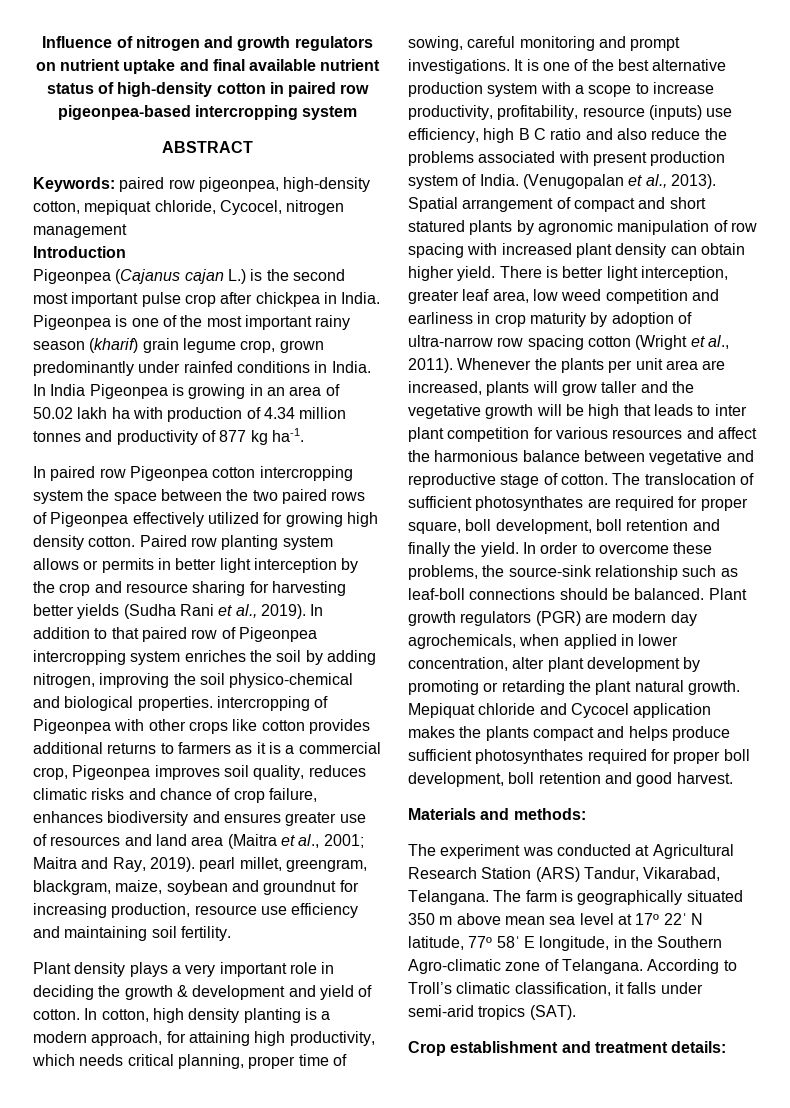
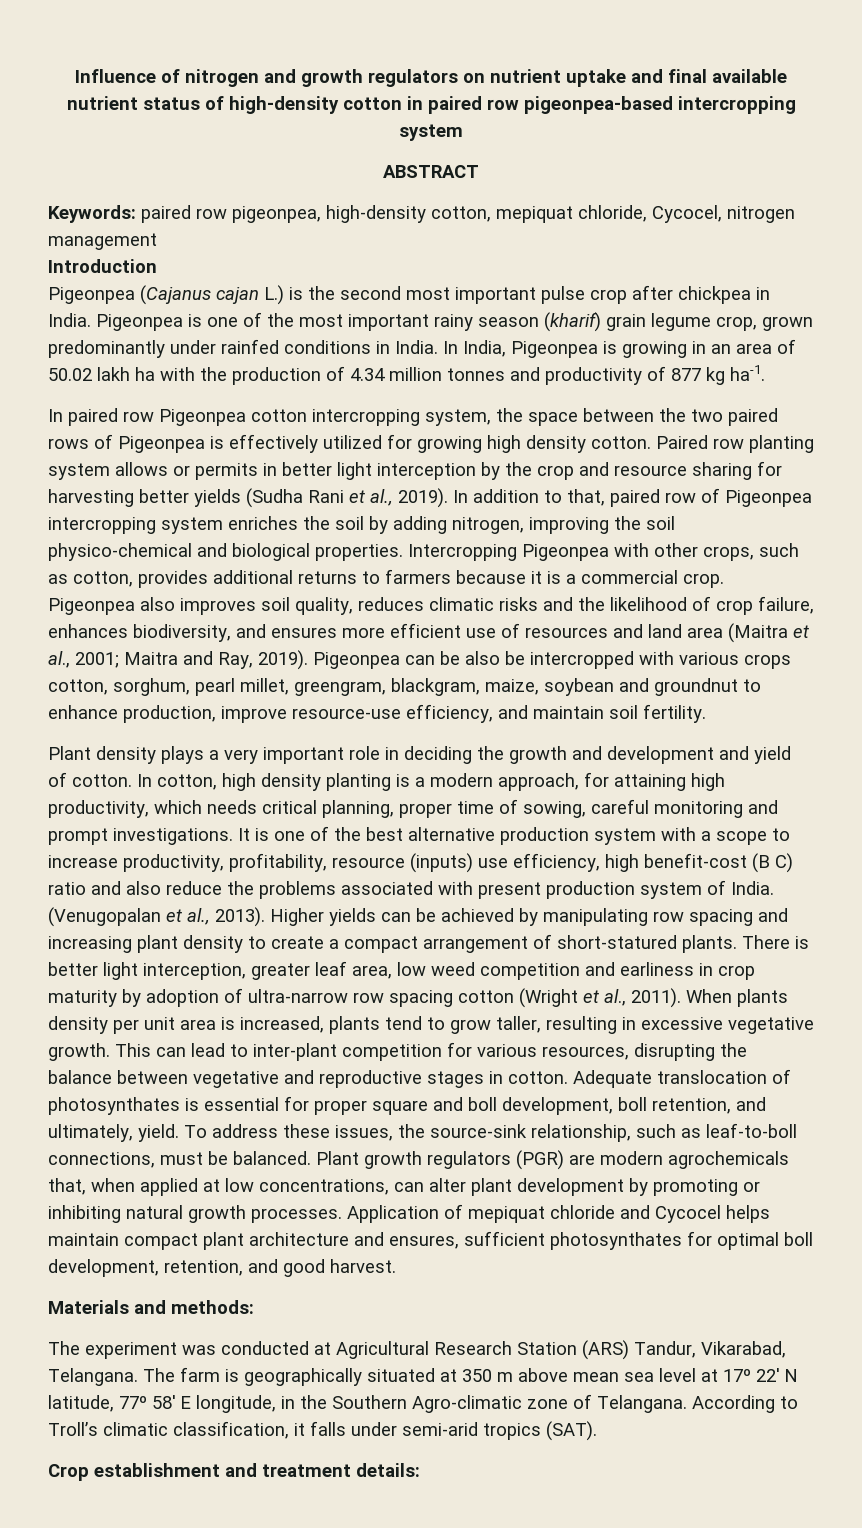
- In India Pigeonpea is growing in an area of 50.02 lakh ha with production of 4.34 million tonnes and productivity of 877 kg ha-1.
+ In India, Pigeonpea is growing in an area of 50.02 lakh ha with the production of 4.34 million tonnes and productivity of 877 kg ha-1.
- In paired row Pigeonpea cotton intercropping system the space between the two paired rows of Pigeonpea effectively utilized for growing high density cotton.
+ In paired row Pigeonpea cotton intercropping system, the space between the two paired rows of Pigeonpea is effectively utilized for growing high density cotton.
- In addition to that paired row of Pigeonpea intercropping system enriches the soil by adding nitrogen, improving the soil physico-chemical and biological properties. intercropping of Pigeonpea with other crops like cotton provides additional returns to farmers as it is a commercial crop, Pigeonpea improves soil quality, reduces climatic risks and chance of crop failure, enhances biodiversity and ensures greater use of resources and land area (Maitra et al., 2001;
+ In addition to that, paired row of Pigeonpea intercropping system enriches the soil by adding nitrogen, improving the soil physico-chemical and biological properties. Intercropping Pigeonpea with other crops, such as cotton, provides additional returns to farmers because it is a commercial crop. Pigeonpea also improves soil quality, reduces climatic risks and the likelihood of crop failure, enhances biodiversity, and ensures more efficient use of resources and land area (Maitra et al., 2001;
- Maitra and Ray, 2019). pearl millet, greengram, blackgram, maize, soybean and groundnut for increasing production, resource use efficiency and maintaining soil fertility.
+ Maitra and Ray, 2019). Pigeonpea can be also be intercropped with various crops cotton, sorghum, pearl millet, greengram, blackgram, maize, soybean and groundnut to enhance production, improve resource-use efficiency, and maintain soil fertility.
- Plant density plays a very important role in deciding the growth & development and yield of cotton.
+ Plant density plays a very important role in deciding the growth and development and yield of cotton.
- It is one of the best alternative production system with a scope to increase productivity, profitability, resource (inputs) use efficiency, high B C ratio and also reduce the problems associated with present production system of India.
+ It is one of the best alternative production system with a scope to increase productivity, profitability, resource (inputs) use efficiency, high benefit-cost (B C) ratio and also reduce the problems associated with present production system of India.
- Spatial arrangement of compact and short statured plants by agronomic manipulation of row spacing with increased plant density can obtain higher yield.
+ Higher yields can be achieved by manipulating row spacing and increasing plant density to create a compact arrangement of short-statured plants.
- Whenever the plants per unit area are increased, plants will grow taller and the vegetative growth will be high that leads to inter plant competition for various resources and affect the harmonious balance between vegetative and reproductive stage of cotton. The translocation of sufficient photosynthates are required for proper square, boll development, boll retention and finally the yield. In order to overcome these problems, the source-sink relationship such as leaf-boll connections should be balanced.
+ When plants density per unit area is increased, plants tend to grow taller, resulting in excessive vegetative growth. This can lead to inter-plant competition for various resources, disrupting the balance between vegetative and reproductive stages in cotton. Adequate translocation of photosynthates is essential for proper square and boll development, boll retention, and ultimately, yield. To address these issues, the source-sink relationship, such as leaf-to-boll connections, must be balanced.
- Plant growth regulators (PGR) are modern day agrochemicals, when applied in lower concentration, alter plant development by promoting or retarding the plant natural growth. Mepiquat chloride and Cycocel application makes the plants compact and helps produce sufficient photosynthates required for proper boll development, boll retention and good harvest.
+ Plant growth regulators (PGR) are modern agrochemicals that, when applied at low concentrations, can alter plant development by promoting or inhibiting natural growth processes. Application of mepiquat chloride and Cycocel helps maintain compact plant architecture and ensures, sufficient photosynthates for optimal boll development, retention, and good harvest.
- The farm is geographically situated 350 m above mean sea level at 17º 22ˈ N latitude, 77º 58ˈ E longitude, in the Southern Agro-climatic zone of Telangana.
+ The farm is geographically situated at 350 m above mean sea level at 17º 22ˈ N latitude, 77º 58ˈ E longitude, in the Southern Agro-climatic zone of Telangana.

